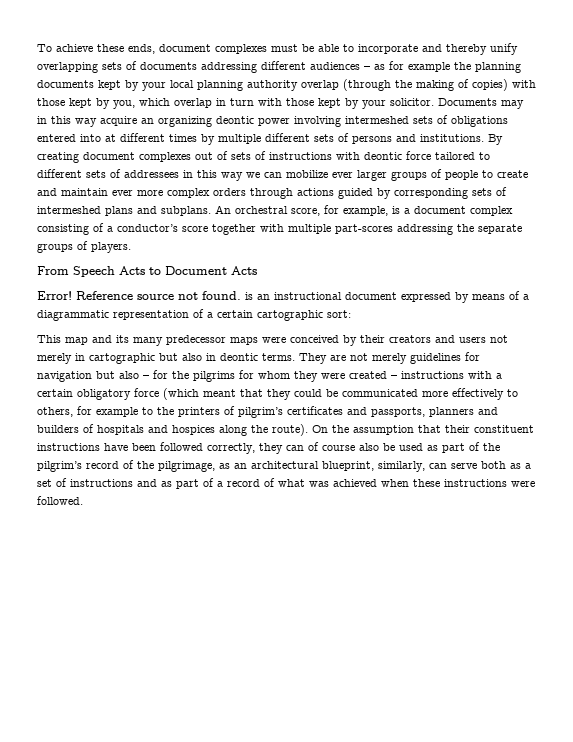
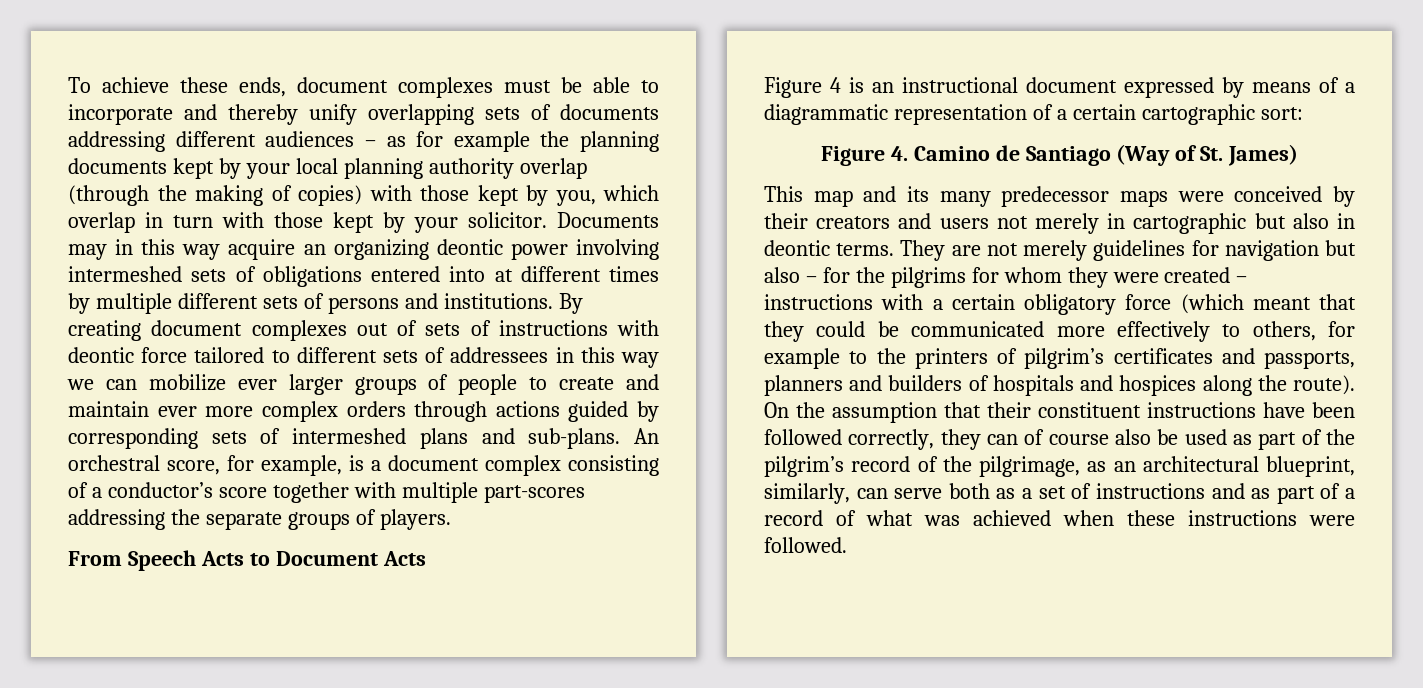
- By creating document complexes out of sets of instructions with deontic force tailored to different sets of addressees in this way we can mobilize ever larger groups of people to create and maintain ever more complex orders through actions guided by corresponding sets of intermeshed plans and subplans.
+ By creating document complexes out of sets of instructions with deontic force tailored to different sets of addressees in this way we can mobilize ever larger groups of people to create and maintain ever more complex orders through actions guided by corresponding sets of intermeshed plans and sub-plans.
- Error! Reference source not found. is an instructional document expressed by means of a diagrammatic representation of a certain cartographic sort:
+ Figure 4 is an instructional document expressed by means of a diagrammatic representation of a certain cartographic sort:
+ Figure 4. Camino de Santiago (Way of St. James)

